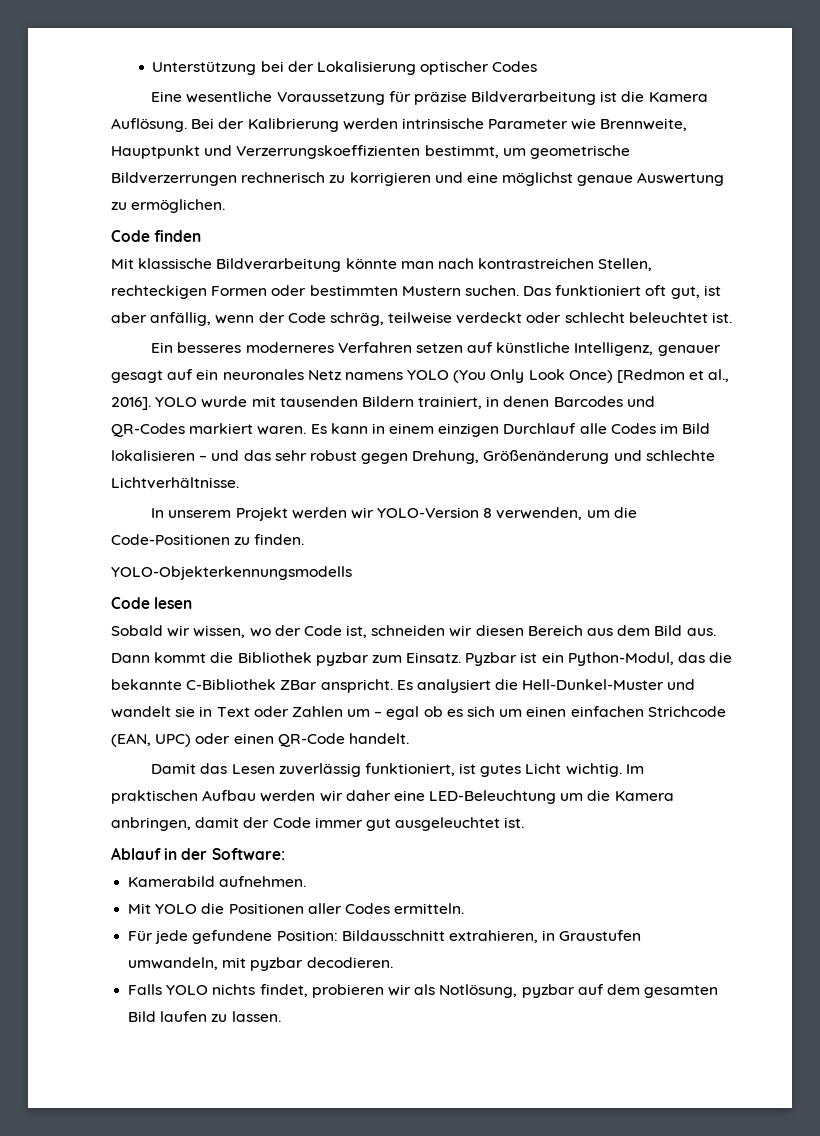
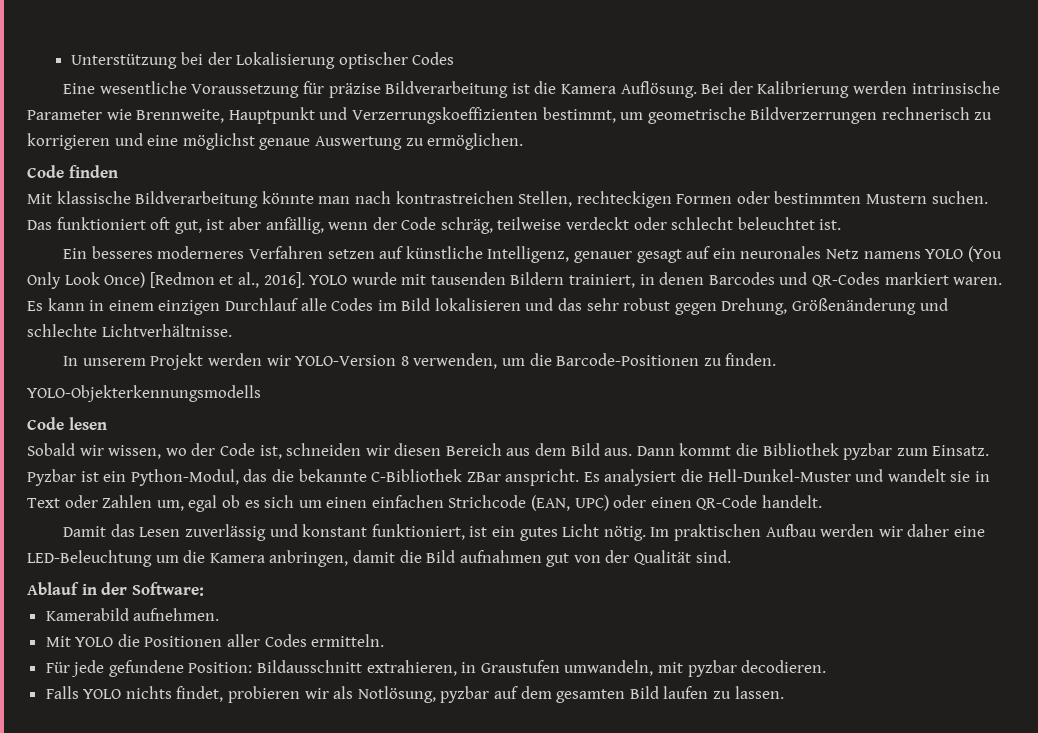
- Es kann in einem einzigen Durchlauf alle Codes im Bild lokalisieren – und das sehr robust gegen Drehung, Größenänderung und schlechte Lichtverhältnisse.
+ Es kann in einem einzigen Durchlauf alle Codes im Bild lokalisieren und das sehr robust gegen Drehung, Größenänderung und schlechte Lichtverhältnisse.
- In unserem Projekt werden wir YOLO-Version 8 verwenden, um die Code-Positionen zu finden.
+ In unserem Projekt werden wir YOLO-Version 8 verwenden, um die Barcode-Positionen zu finden.
- Es analysiert die Hell-Dunkel-Muster und wandelt sie in Text oder Zahlen um – egal ob es sich um einen einfachen Strichcode (EAN, UPC) oder einen QR-Code handelt.
+ Es analysiert die Hell-Dunkel-Muster und wandelt sie in Text oder Zahlen um, egal ob es sich um einen einfachen Strichcode (EAN, UPC) oder einen QR-Code handelt.
- Damit das Lesen zuverlässig funktioniert, ist gutes Licht wichtig.
+ Damit das Lesen zuverlässig und konstant funktioniert, ist ein gutes Licht nötig.
- Im praktischen Aufbau werden wir daher eine LED-Beleuchtung um die Kamera anbringen, damit der Code immer gut ausgeleuchtet ist.
+ Im praktischen Aufbau werden wir daher eine LED-Beleuchtung um die Kamera anbringen, damit die Bild aufnahmen gut von der Qualität sind.

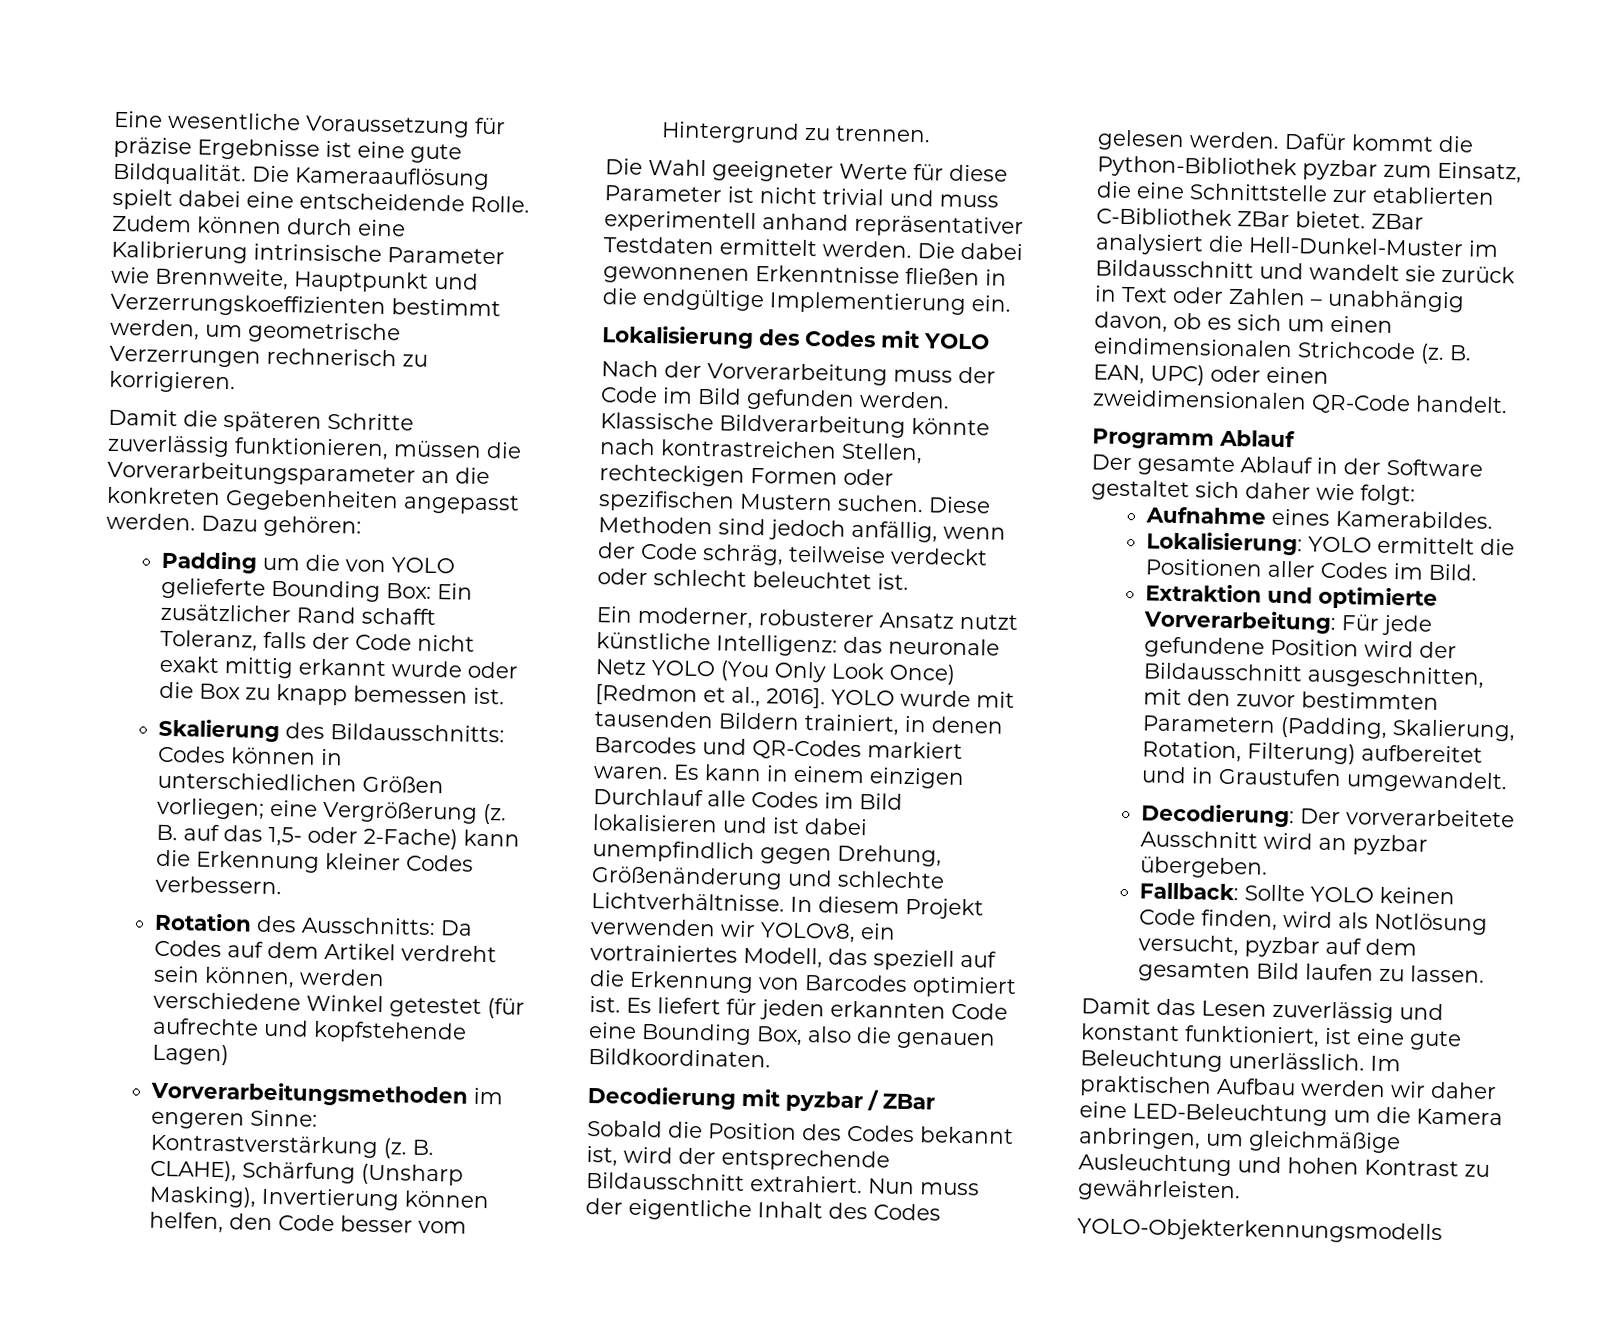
- Unterstützung bei der Lokalisierung optischer Codes
- Eine wesentliche Voraussetzung für präzise Bildverarbeitung ist die Kamera Auflösung. Bei der Kalibrierung werden intrinsische Parameter wie Brennweite, Hauptpunkt und Verzerrungskoeffizienten bestimmt, um geometrische Bildverzerrungen rechnerisch zu korrigieren und eine möglichst genaue Auswertung zu ermöglichen.
- Code finden
- Mit klassische Bildverarbeitung könnte man nach kontrastreichen Stellen, rechteckigen Formen oder bestimmten Mustern suchen.
+ Eine wesentliche Voraussetzung für präzise Ergebnisse ist eine gute Bildqualität. Die Kameraauflösung spielt dabei eine entscheidende Rolle. Zudem können durch eine Kalibrierung intrinsische Parameter wie Brennweite, Hauptpunkt und Verzerrungskoeffizienten bestimmt werden, um geometrische Verzerrungen rechnerisch zu korrigieren.
+ Damit die späteren Schritte zuverlässig funktionieren, müssen die Vorverarbeitungsparameter an die konkreten Gegebenheiten angepasst werden. Dazu gehören:
+ Padding um die von YOLO gelieferte Bounding Box: Ein zusätzlicher Rand schafft Toleranz, falls der Code nicht exakt mittig erkannt wurde oder die Box zu knapp bemessen ist.
+ Skalierung des Bildausschnitts: Codes können in unterschiedlichen Größen vorliegen; eine Vergrößerung (z. B. auf das 1,5- oder 2-Fache) kann die Erkennung kleiner Codes verbessern.
+ Rotation des Ausschnitts: Da Codes auf dem Artikel verdreht sein können, werden verschiedene Winkel getestet (für aufrechte und kopfstehende Lagen)
+ Vorverarbeitungsmethoden im engeren Sinne: Kontrastverstärkung (z. B. CLAHE), Schärfung (Unsharp Masking), Invertierung können helfen, den Code besser vom Hintergrund zu trennen.
+ Die Wahl geeigneter Werte für diese Parameter ist nicht trivial und muss experimentell anhand repräsentativer Testdaten ermittelt werden. Die dabei gewonnenen Erkenntnisse fließen in die endgültige Implementierung ein.
+ Lokalisierung des Codes mit YOLO
+ Nach der Vorverarbeitung muss der Code im Bild gefunden werden. Klassische Bildverarbeitung könnte nach kontrastreichen Stellen, rechteckigen Formen oder spezifischen Mustern suchen.
- Das funktioniert oft gut, ist aber anfällig, wenn der Code schräg, teilweise verdeckt oder schlecht beleuchtet ist.
+ Diese Methoden sind jedoch anfällig, wenn der Code schräg, teilweise verdeckt oder schlecht beleuchtet ist.
- Ein besseres moderneres Verfahren setzen auf künstliche Intelligenz, genauer gesagt auf ein neuronales Netz namens YOLO (You Only Look Once) [Redmon et al., 2016].
+ Ein moderner, robusterer Ansatz nutzt künstliche Intelligenz: das neuronale Netz YOLO (You Only Look Once) [Redmon et al., 2016].
- Es kann in einem einzigen Durchlauf alle Codes im Bild lokalisieren und das sehr robust gegen Drehung, Größenänderung und schlechte Lichtverhältnisse.
- In unserem Projekt werden wir YOLO-Version 8 verwenden, um die Barcode-Positionen zu finden.
- YOLO-Objekterkennungsmodells
- Code lesen
- Sobald wir wissen, wo der Code ist, schneiden wir diesen Bereich aus dem Bild aus. Dann kommt die Bibliothek pyzbar zum Einsatz. Pyzbar ist ein Python-Modul, das die bekannte C-Bibliothek ZBar anspricht. Es analysiert die Hell-Dunkel-Muster und wandelt sie in Text oder Zahlen um, egal ob es sich um einen einfachen Strichcode (EAN, UPC) oder einen QR-Code handelt.
+ Es kann in einem einzigen Durchlauf alle Codes im Bild lokalisieren und ist dabei unempfindlich gegen Drehung, Größenänderung und schlechte Lichtverhältnisse. In diesem Projekt verwenden wir YOLOv8, ein vortrainiertes Modell, das speziell auf die Erkennung von Barcodes optimiert ist. Es liefert für jeden erkannten Code eine Bounding Box, also die genauen Bildkoordinaten.
+ Decodierung mit pyzbar / ZBar
+ Sobald die Position des Codes bekannt ist, wird der entsprechende Bildausschnitt extrahiert. Nun muss der eigentliche Inhalt des Codes gelesen werden. Dafür kommt die Python-Bibliothek pyzbar zum Einsatz, die eine Schnittstelle zur etablierten C-Bibliothek ZBar bietet. ZBar analysiert die Hell-Dunkel-Muster im Bildausschnitt und wandelt sie zurück in Text oder Zahlen – unabhängig davon, ob es sich um einen eindimensionalen Strichcode (z. B. EAN, UPC) oder einen zweidimensionalen QR-Code handelt.
+ Programm Ablauf
+ Der gesamte Ablauf in der Software gestaltet sich daher wie folgt:
+ Aufnahme eines Kamerabildes.
+ Lokalisierung: YOLO ermittelt die Positionen aller Codes im Bild.
+ Extraktion und optimierte Vorverarbeitung: Für jede gefundene Position wird der Bildausschnitt ausgeschnitten, mit den zuvor bestimmten Parametern (Padding, Skalierung, Rotation, Filterung) aufbereitet und in Graustufen umgewandelt.
+ Decodierung: Der vorverarbeitete Ausschnitt wird an pyzbar übergeben.
+ Fallback: Sollte YOLO keinen Code finden, wird als Notlösung versucht, pyzbar auf dem gesamten Bild laufen zu lassen.
- Damit das Lesen zuverlässig und konstant funktioniert, ist ein gutes Licht nötig.
+ Damit das Lesen zuverlässig und konstant funktioniert, ist eine gute Beleuchtung unerlässlich.
- Im praktischen Aufbau werden wir daher eine LED-Beleuchtung um die Kamera anbringen, damit die Bild aufnahmen gut von der Qualität sind.
- Ablauf in der Software:
- Kamerabild aufnehmen.
- Mit YOLO die Positionen aller Codes ermitteln.
- Für jede gefundene Position: Bildausschnitt extrahieren, in Graustufen umwandeln, mit pyzbar decodieren.
- Falls YOLO nichts findet, probieren wir als Notlösung, pyzbar auf dem gesamten Bild laufen zu lassen.
+ Im praktischen Aufbau werden wir daher eine LED-Beleuchtung um die Kamera anbringen, um gleichmäßige Ausleuchtung und hohen Kontrast zu gewährleisten.
+ YOLO-Objekterkennungsmodells

